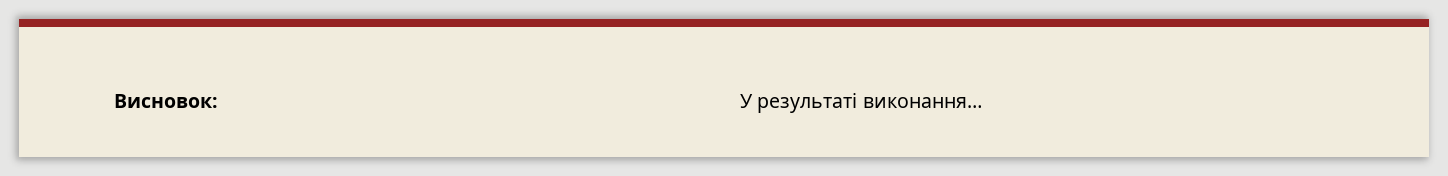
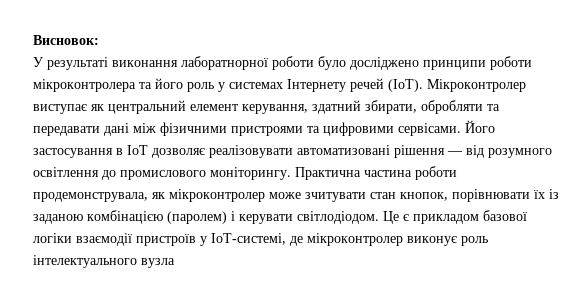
- У результаті виконання…
+ У результаті виконання лаборатнорної роботи було досліджено принципи роботи мікроконтролера та його роль у системах Інтернету речей (IoT). Мікроконтролер виступає як центральний елемент керування, здатний збирати, обробляти та передавати дані між фізичними пристроями та цифровими сервісами. Його застосування в IoT дозволяє реалізовувати автоматизовані рішення — від розумного освітлення до промислового моніторингу. Практична частина роботи продемонструвала, як мікроконтролер може зчитувати стан кнопок, порівнювати їх із заданою комбінацією (паролем) і керувати світлодіодом. Це є прикладом базової логіки взаємодії пристроїв у IoT-системі, де мікроконтролер виконує роль інтелектуального вузла

